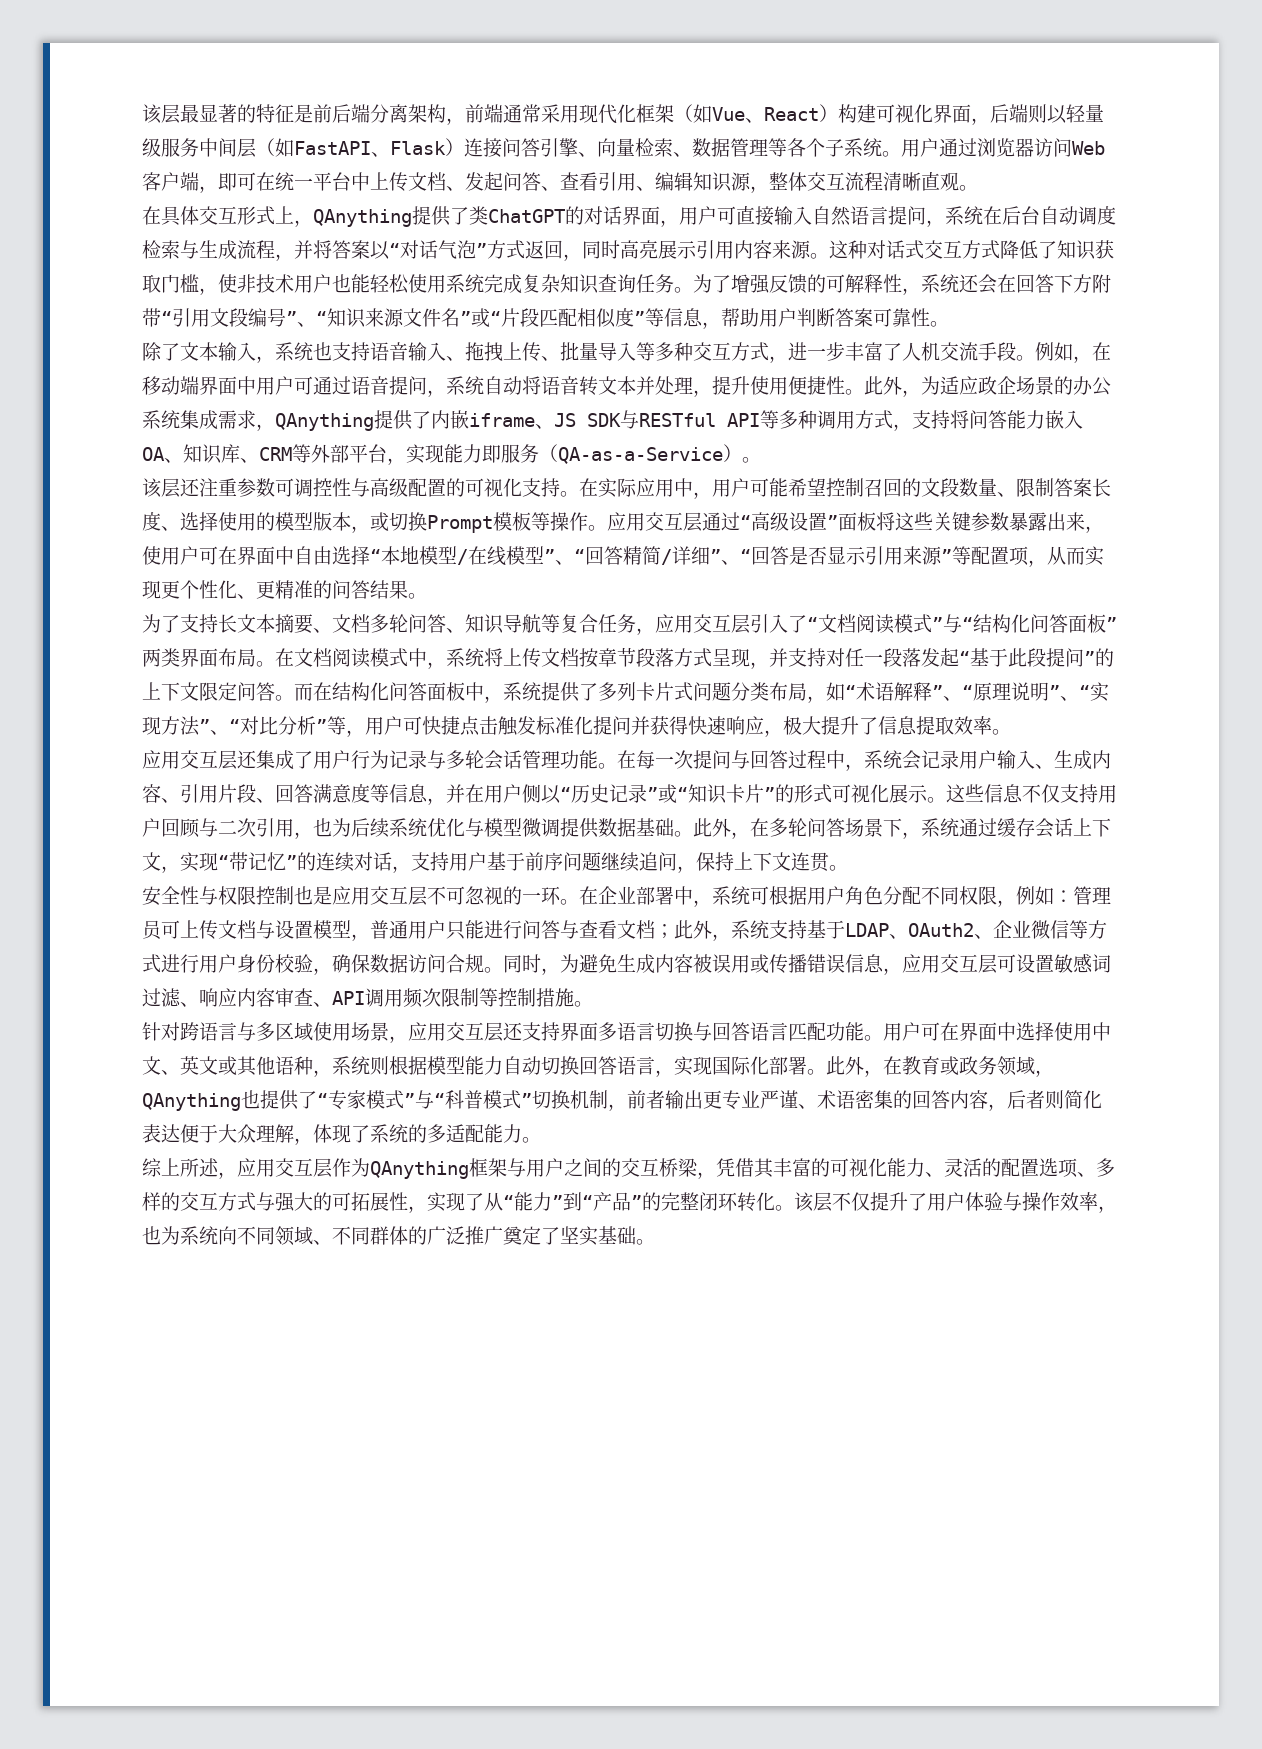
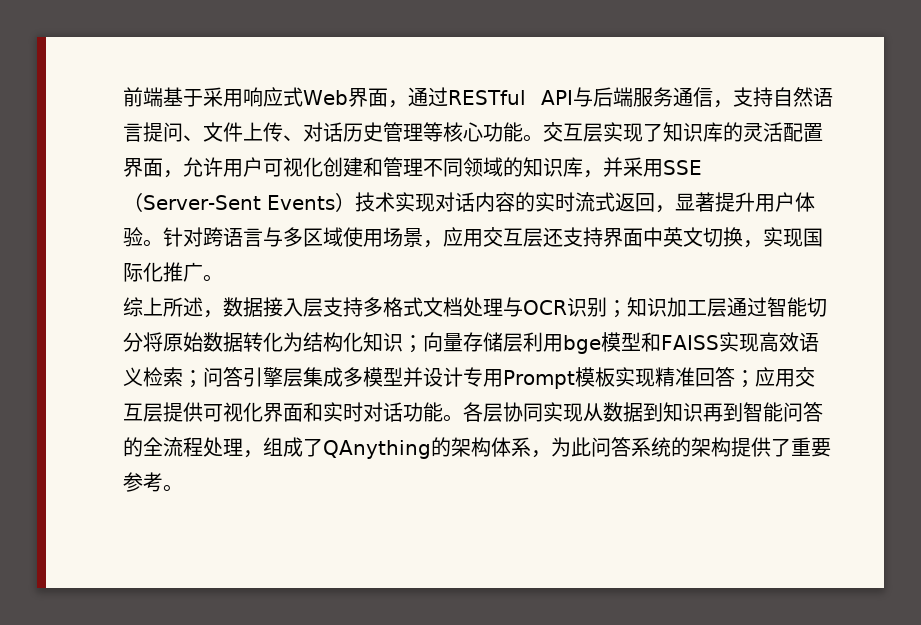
- 该层最显著的特征是前后端分离架构，前端通常采用现代化框架（如Vue、React）构建可视化界面，后端则以轻量级服务中间层（如FastAPI、Flask）连接问答引擎、向量检索、数据管理等各个子系统。用户通过浏览器访问Web客户端，即可在统一平台中上传文档、发起问答、查看引用、编辑知识源，整体交互流程清晰直观。
- 在具体交互形式上，QAnything提供了类ChatGPT的对话界面，用户可直接输入自然语言提问，系统在后台自动调度检索与生成流程，并将答案以“对话气泡”方式返回，同时高亮展示引用内容来源。这种对话式交互方式降低了知识获取门槛，使非技术用户也能轻松使用系统完成复杂知识查询任务。为了增强反馈的可解释性，系统还会在回答下方附带“引用文段编号”、“知识来源文件名”或“片段匹配相似度”等信息，帮助用户判断答案可靠性。
- 除了文本输入，系统也支持语音输入、拖拽上传、批量导入等多种交互方式，进一步丰富了人机交流手段。例如，在移动端界面中用户可通过语音提问，系统自动将语音转文本并处理，提升使用便捷性。此外，为适应政企场景的办公系统集成需求，QAnything提供了内嵌iframe、JS SDK与RESTful API等多种调用方式，支持将问答能力嵌入OA、知识库、CRM等外部平台，实现能力即服务（QA-as-a-Service）。
- 该层还注重参数可调控性与高级配置的可视化支持。在实际应用中，用户可能希望控制召回的文段数量、限制答案长度、选择使用的模型版本，或切换Prompt模板等操作。应用交互层通过“高级设置”面板将这些关键参数暴露出来，使用户可在界面中自由选择“本地模型/在线模型”、“回答精简/详细”、“回答是否显示引用来源”等配置项，从而实现更个性化、更精准的问答结果。
- 为了支持长文本摘要、文档多轮问答、知识导航等复合任务，应用交互层引入了“文档阅读模式”与“结构化问答面板”两类界面布局。在文档阅读模式中，系统将上传文档按章节段落方式呈现，并支持对任一段落发起“基于此段提问”的上下文限定问答。而在结构化问答面板中，系统提供了多列卡片式问题分类布局，如“术语解释”、“原理说明”、“实现方法”、“对比分析”等，用户可快捷点击触发标准化提问并获得快速响应，极大提升了信息提取效率。
- 应用交互层还集成了用户行为记录与多轮会话管理功能。在每一次提问与回答过程中，系统会记录用户输入、生成内容、引用片段、回答满意度等信息，并在用户侧以“历史记录”或“知识卡片”的形式可视化展示。这些信息不仅支持用户回顾与二次引用，也为后续系统优化与模型微调提供数据基础。此外，在多轮问答场景下，系统通过缓存会话上下文，实现“带记忆”的连续对话，支持用户基于前序问题继续追问，保持上下文连贯。
- 安全性与权限控制也是应用交互层不可忽视的一环。在企业部署中，系统可根据用户角色分配不同权限，例如：管理员可上传文档与设置模型，普通用户只能进行问答与查看文档；此外，系统支持基于LDAP、OAuth2、企业微信等方式进行用户身份校验，确保数据访问合规。同时，为避免生成内容被误用或传播错误信息，应用交互层可设置敏感词过滤、响应内容审查、API调用频次限制等控制措施。
- 针对跨语言与多区域使用场景，应用交互层还支持界面多语言切换与回答语言匹配功能。用户可在界面中选择使用中文、英文或其他语种，系统则根据模型能力自动切换回答语言，实现国际化部署。此外，在教育或政务领域，QAnything也提供了“专家模式”与“科普模式”切换机制，前者输出更专业严谨、术语密集的回答内容，后者则简化表达便于大众理解，体现了系统的多适配能力。
- 综上所述，应用交互层作为QAnything框架与用户之间的交互桥梁，凭借其丰富的可视化能力、灵活的配置选项、多样的交互方式与强大的可拓展性，实现了从“能力”到“产品”的完整闭环转化。该层不仅提升了用户体验与操作效率，也为系统向不同领域、不同群体的广泛推广奠定了坚实基础。
+ 前端基于采用响应式Web界面，通过RESTful API与后端服务通信，支持自然语言提问、文件上传、对话历史管理等核心功能。交互层实现了知识库的灵活配置界面，允许用户可视化创建和管理不同领域的知识库，并采用SSE（Server-Sent Events）技术实现对话内容的实时流式返回，显著提升用户体验。针对跨语言与多区域使用场景，应用交互层还支持界面中英文切换，实现国际化推广。
+ 综上所述，数据接入层支持多格式文档处理与OCR识别；知识加工层通过智能切分将原始数据转化为结构化知识；向量存储层利用bge模型和FAISS实现高效语义检索；问答引擎层集成多模型并设计专用Prompt模板实现精准回答；应用交互层提供可视化界面和实时对话功能。各层协同实现从数据到知识再到智能问答的全流程处理，组成了QAnything的架构体系，为此问答系统的架构提供了重要参考。

